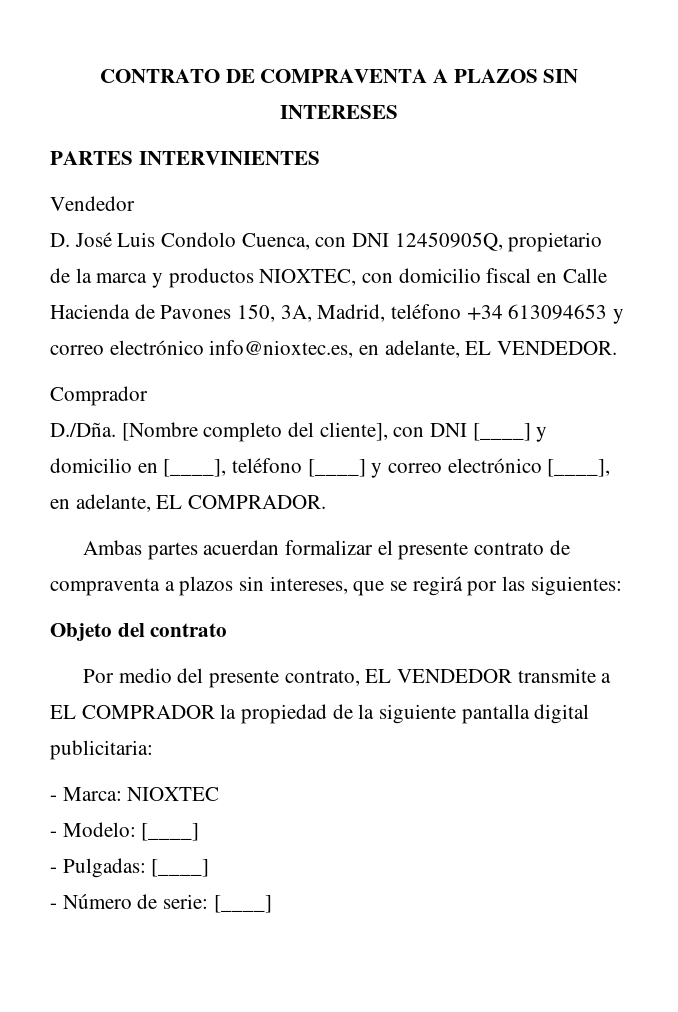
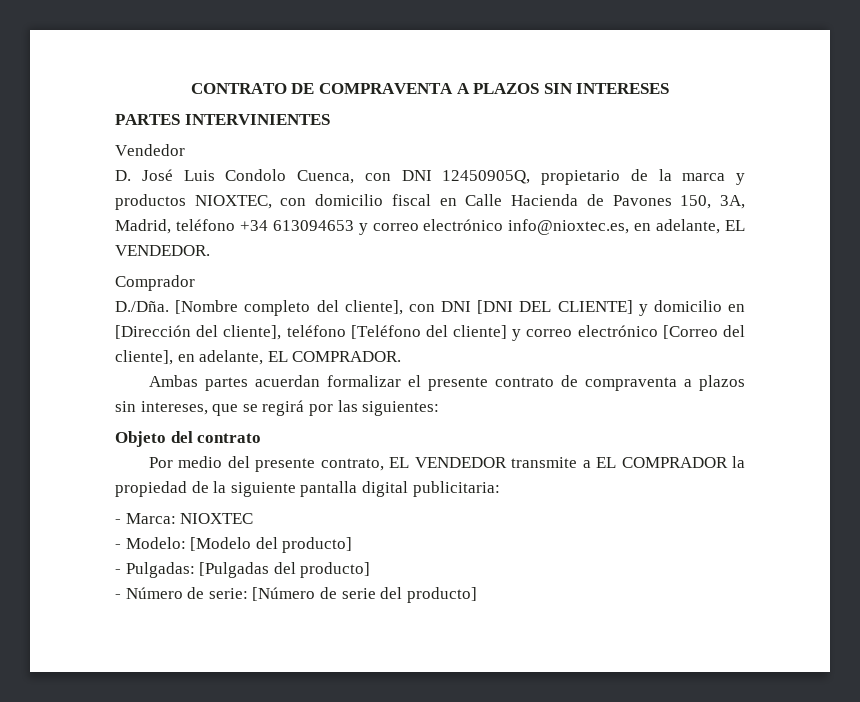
- D./Dña. [Nombre completo del cliente], con DNI [____] y domicilio en [____], teléfono [____] y correo electrónico [____], en adelante, EL COMPRADOR.
+ D./Dña. [Nombre completo del cliente], con DNI [DNI DEL CLIENTE] y domicilio en [Dirección del cliente], teléfono [Teléfono del cliente] y correo electrónico [Correo del cliente], en adelante, EL COMPRADOR.
- - Modelo: [____]
+ - Modelo: [Modelo del producto]
- - Pulgadas: [____]
+ - Pulgadas: [Pulgadas del producto]
- - Número de serie: [____]
+ - Número de serie: [Número de serie del producto]

